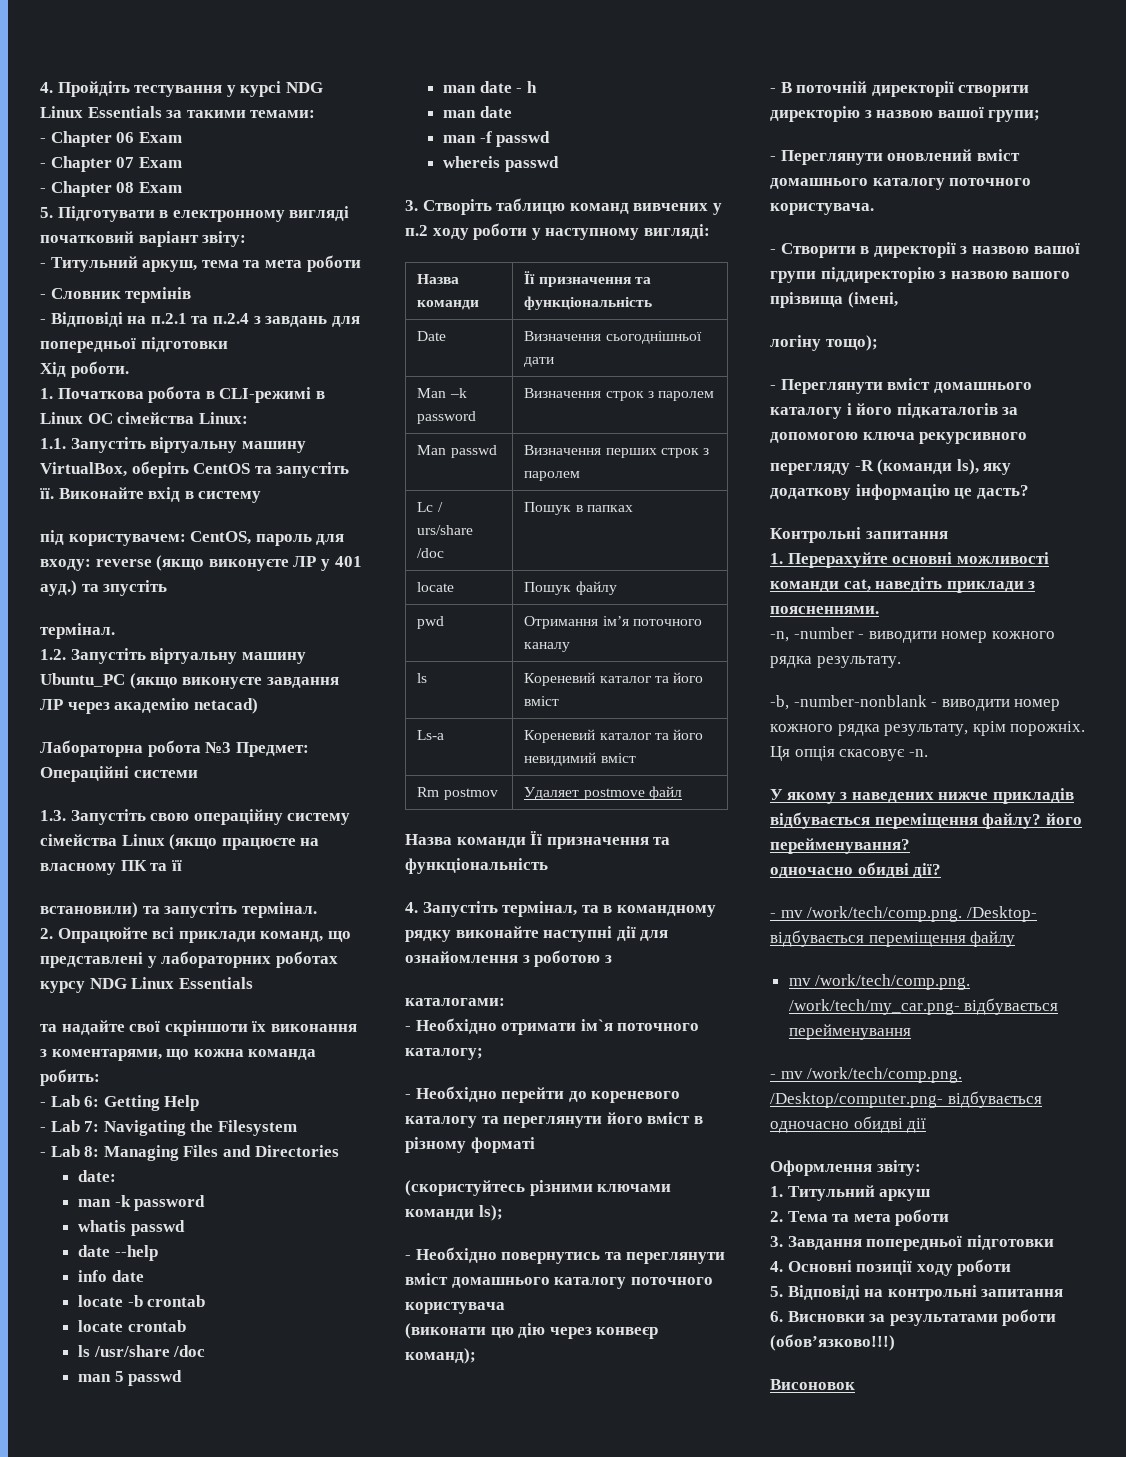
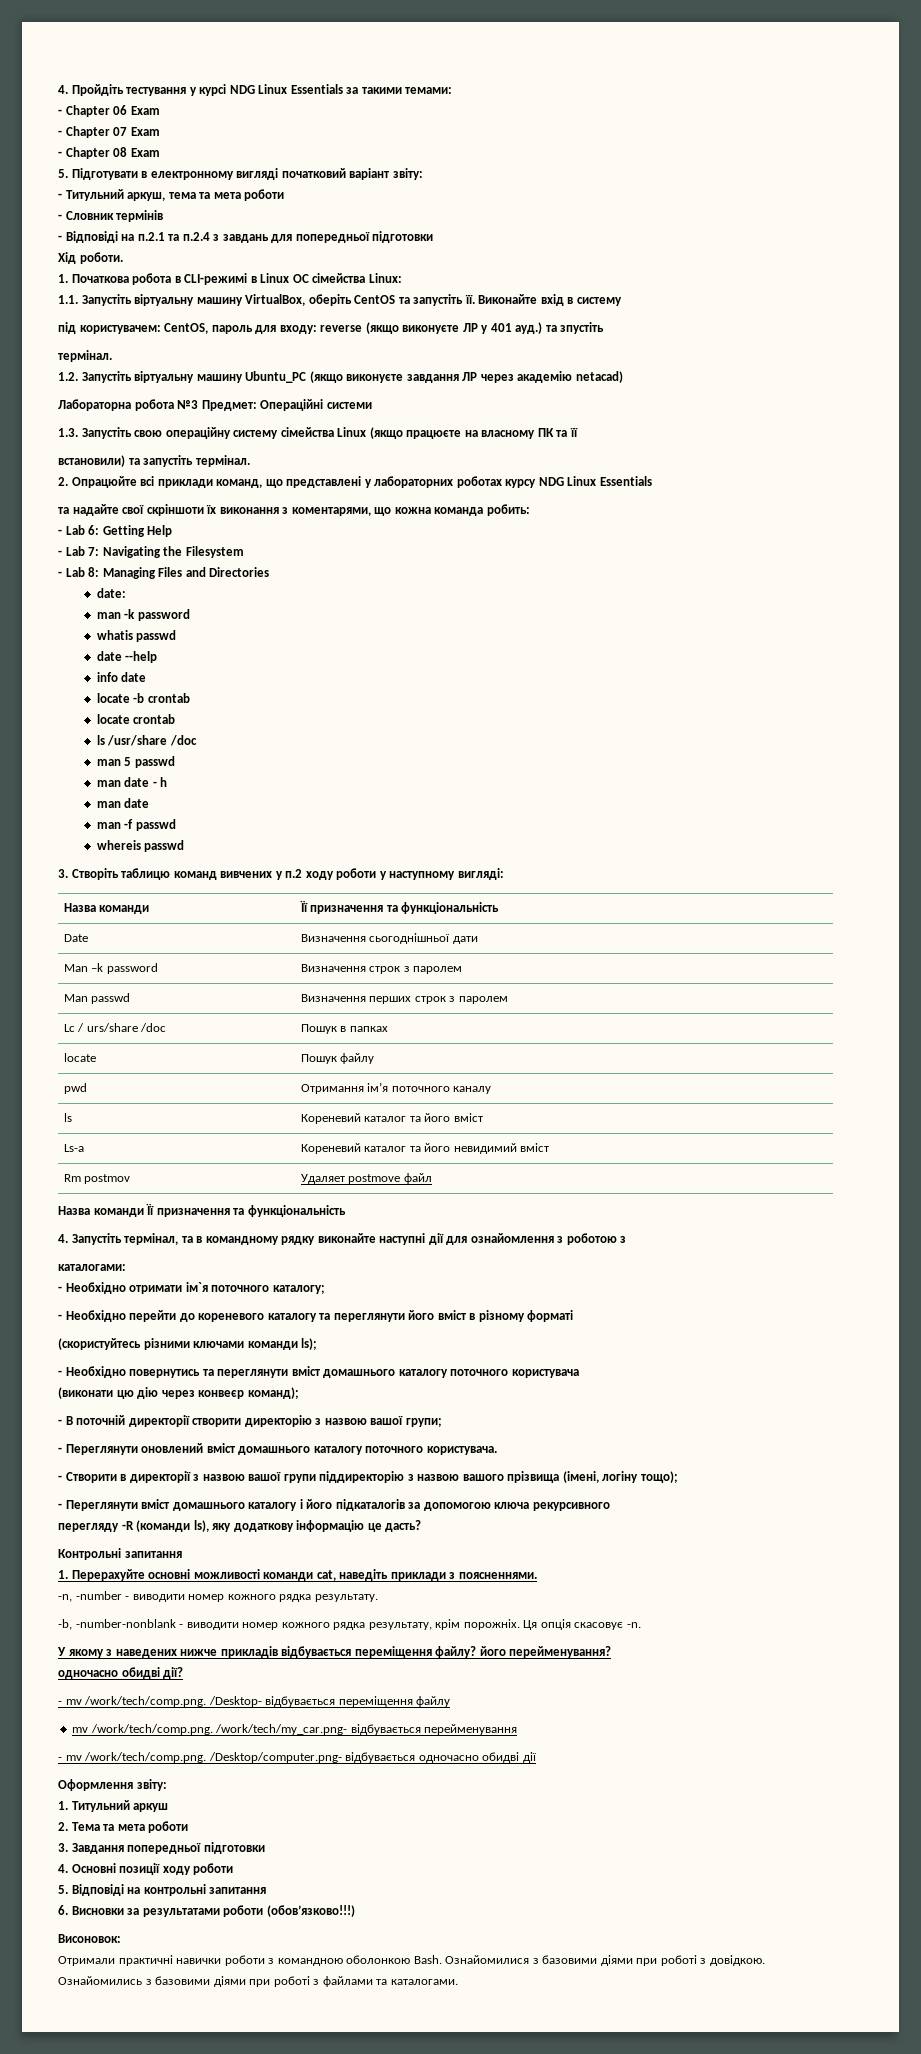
- - Створити в директорії з назвою вашої групи піддиректорію з назвою вашого прізвища (імені,
- логіну тощо);
+ - Створити в директорії з назвою вашої групи піддиректорію з назвою вашого прізвища (імені, логіну тощо);
- Висоновок
+ Висоновок:
+ Отримали практичні навички роботи з командною оболонкою Bash. Ознайомилися з базовими діями при роботі з довідкою. Ознайомились з базовими діями при роботі з файлами та каталогами.

